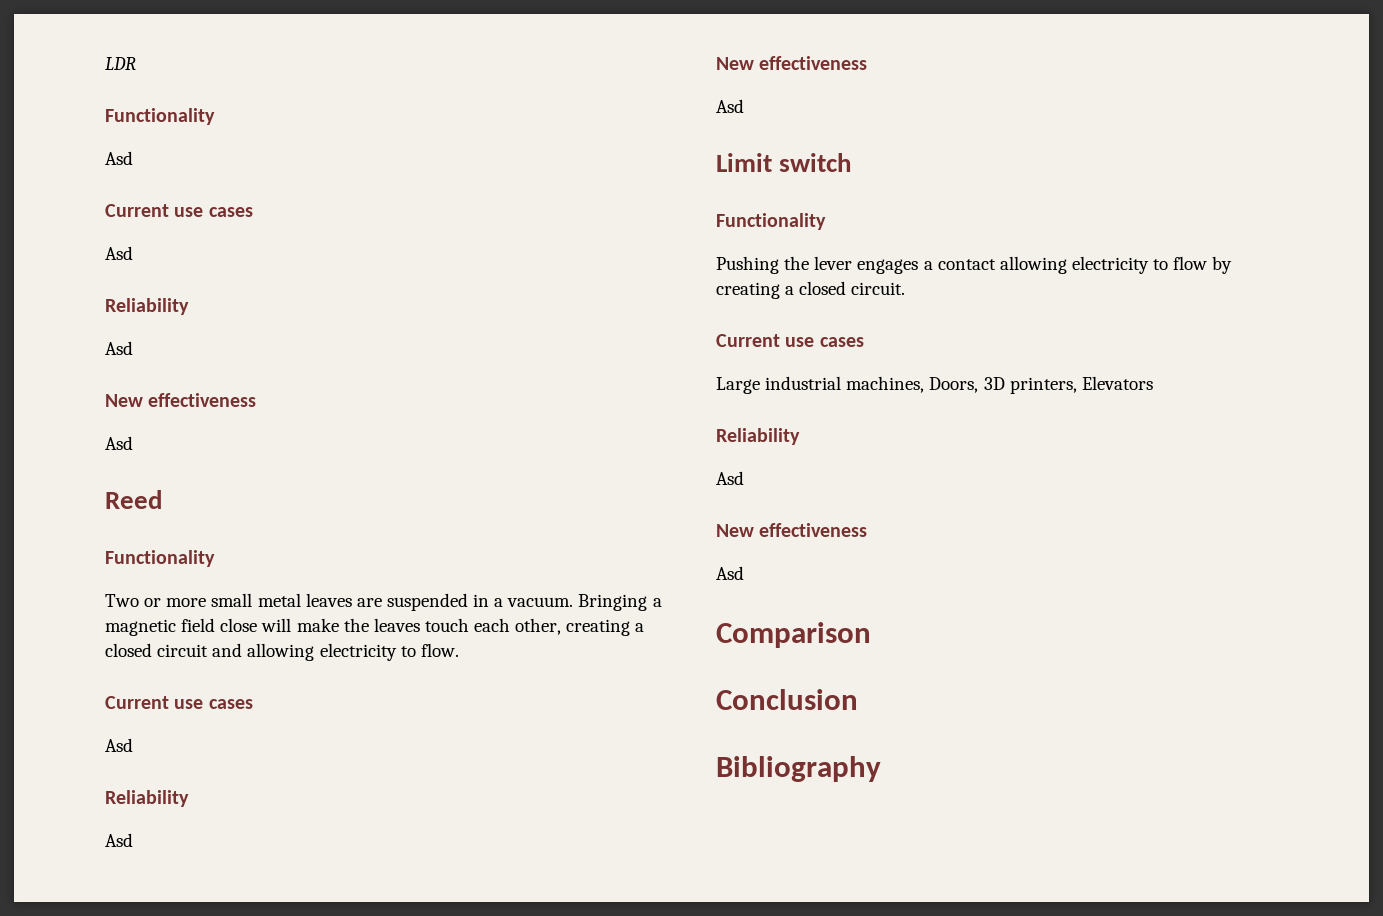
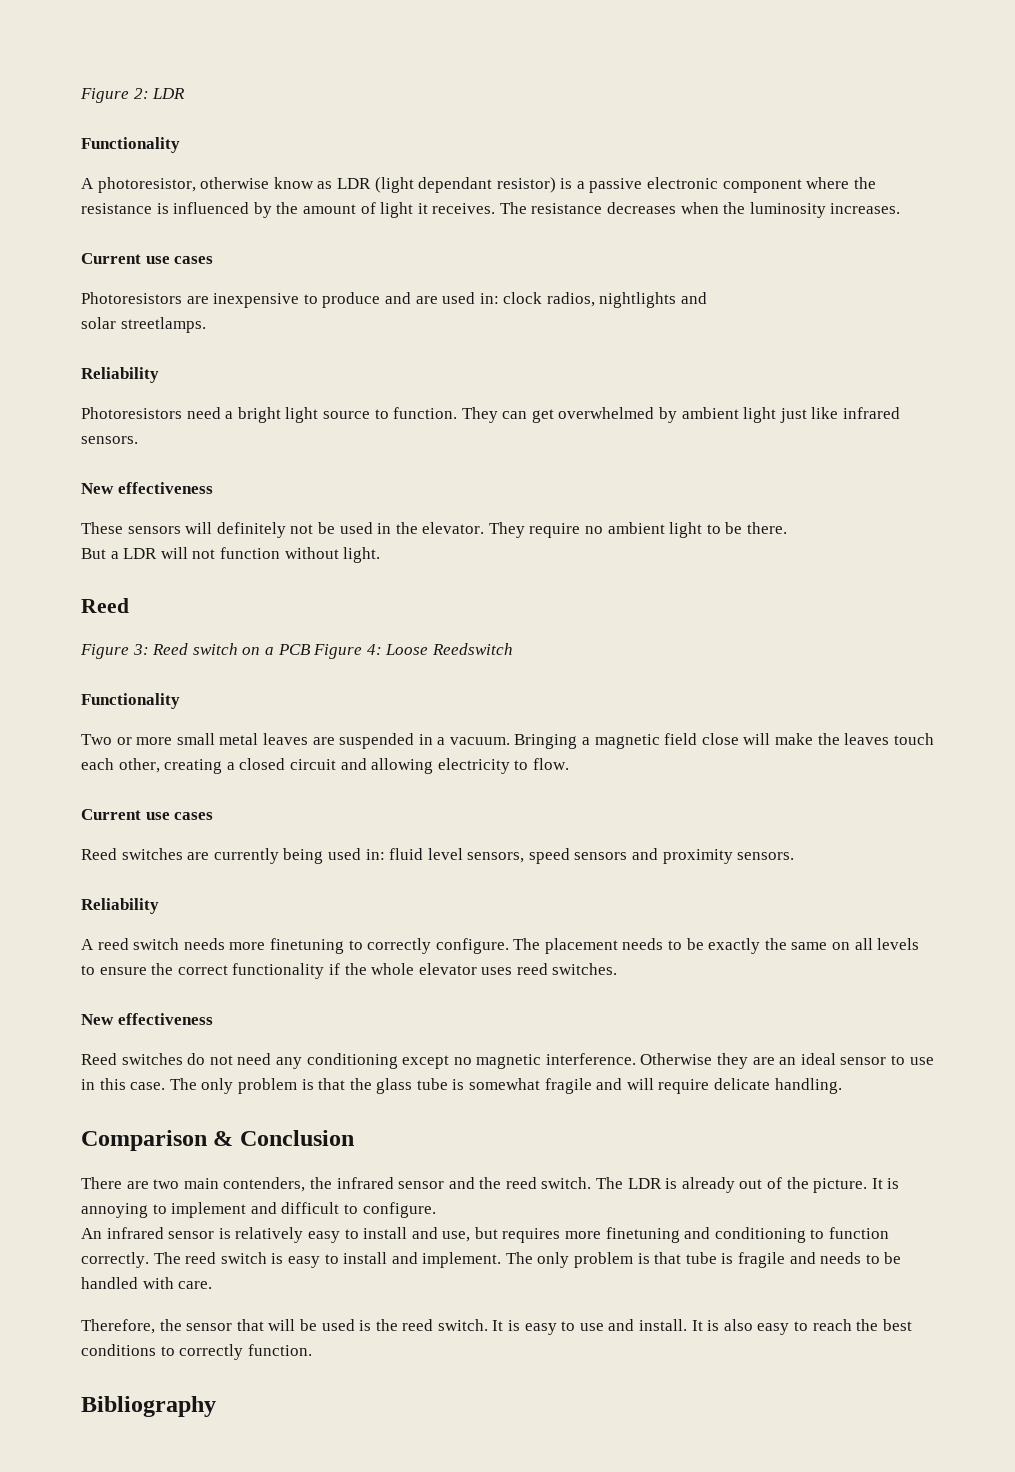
- LDR
+ Figure 2: LDR
  Functionality
- Asd
+ A photoresistor, otherwise know as LDR (light dependant resistor) is a passive electronic component where the resistance is influenced by the amount of light it receives. The resistance decreases when the luminosity increases.
  Current use cases
- Asd
+ Photoresistors are inexpensive to produce and are used in: clock radios, nightlights and
+ solar streetlamps.
  Reliability
- Asd
+ Photoresistors need a bright light source to function. They can get overwhelmed by ambient light just like infrared sensors.
  New effectiveness
- Asd
+ These sensors will definitely not be used in the elevator. They require no ambient light to be there.
+ But a LDR will not function without light.
  Reed
+ Figure 3: Reed switch on a PCB Figure 4: Loose Reedswitch
  Bringing a magnetic field close will make the leaves touch each other, creating a closed circuit and allowing electricity to flow.
  Current use cases
- Asd
+ Reed switches are currently being used in: fluid level sensors, speed sensors and proximity sensors.
  Reliability
- Asd
+ A reed switch needs more finetuning to correctly configure. The placement needs to be exactly the same on all levels to ensure the correct functionality if the whole elevator uses reed switches.
  New effectiveness
- Asd
- Limit switch
- Functionality
- Pushing the lever engages a contact allowing electricity to flow by creating a closed circuit.
- Current use cases
- Large industrial machines, Doors, 3D printers, Elevators
- Reliability
- Asd
- New effectiveness
- Asd
+ Reed switches do not need any conditioning except no magnetic interference. Otherwise they are an ideal sensor to use in this case. The only problem is that the glass tube is somewhat fragile and will require delicate handling.
- Comparison
- Conclusion
+ Comparison & Conclusion
+ There are two main contenders, the infrared sensor and the reed switch. The LDR is already out of the picture. It is annoying to implement and difficult to configure.
+ An infrared sensor is relatively easy to install and use, but requires more finetuning and conditioning to function correctly. The reed switch is easy to install and implement. The only problem is that tube is fragile and needs to be handled with care.
+ Therefore, the sensor that will be used is the reed switch. It is easy to use and install. It is also easy to reach the best conditions to correctly function.

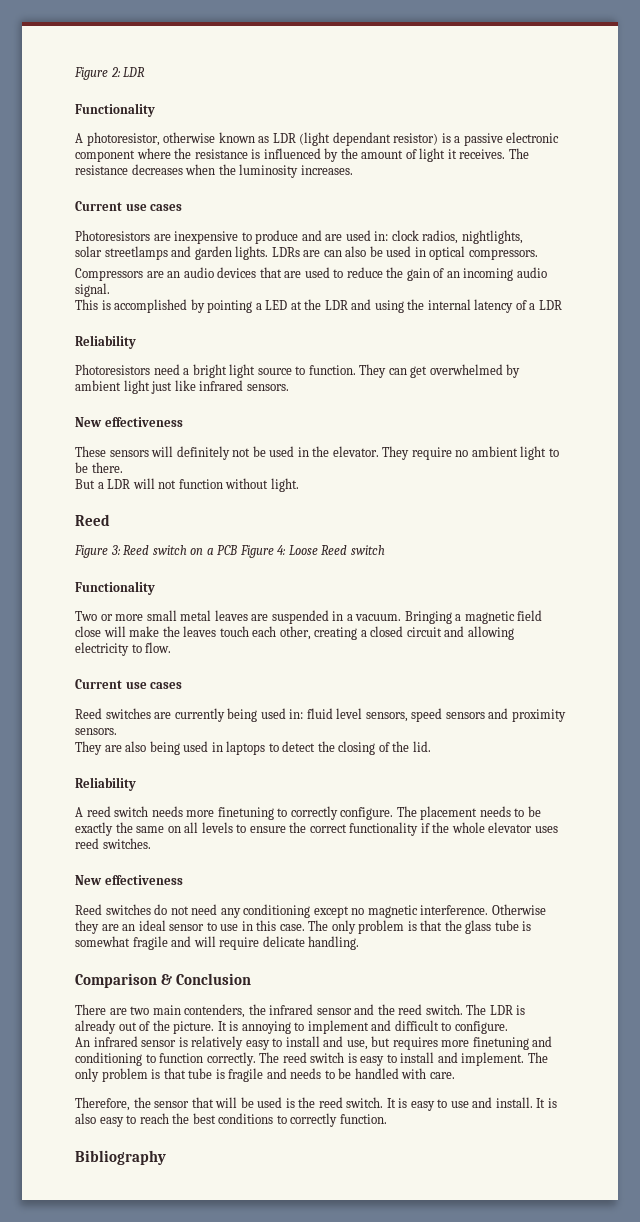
- A photoresistor, otherwise know as LDR (light dependant resistor) is a passive electronic component where the resistance is influenced by the amount of light it receives.
+ A photoresistor, otherwise known as LDR (light dependant resistor) is a passive electronic component where the resistance is influenced by the amount of light it receives.
- Photoresistors are inexpensive to produce and are used in: clock radios, nightlights and
+ Photoresistors are inexpensive to produce and are used in: clock radios, nightlights,
- solar streetlamps.
+ solar streetlamps and garden lights. LDRs are can also be used in optical compressors.
+ Compressors are an audio devices that are used to reduce the gain of an incoming audio signal.
+ This is accomplished by pointing a LED at the LDR and using the internal latency of a LDR
- Figure 3: Reed switch on a PCB Figure 4: Loose Reedswitch
+ Figure 3: Reed switch on a PCB Figure 4: Loose Reed switch
+ They are also being used in laptops to detect the closing of the lid.

